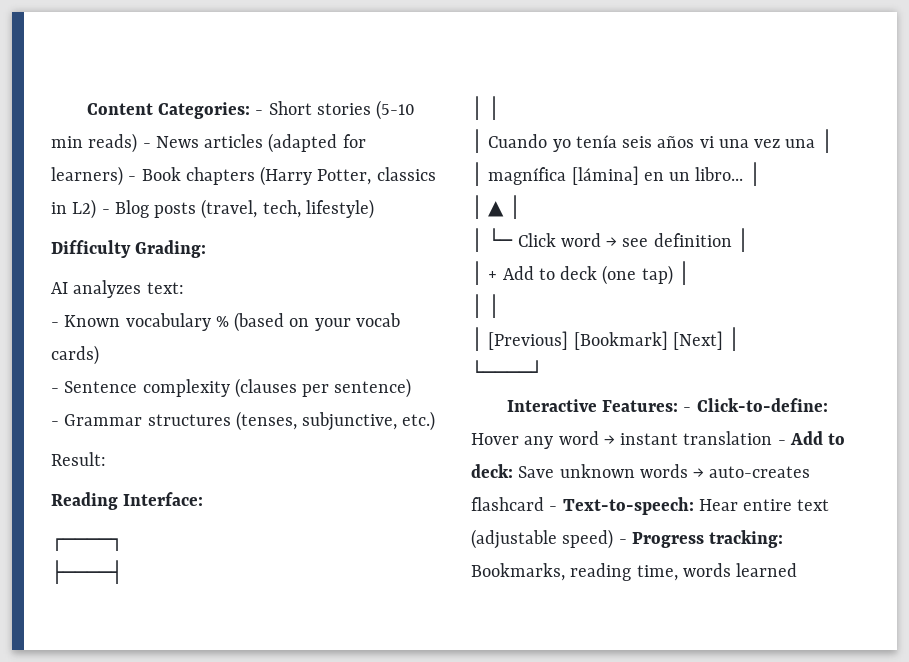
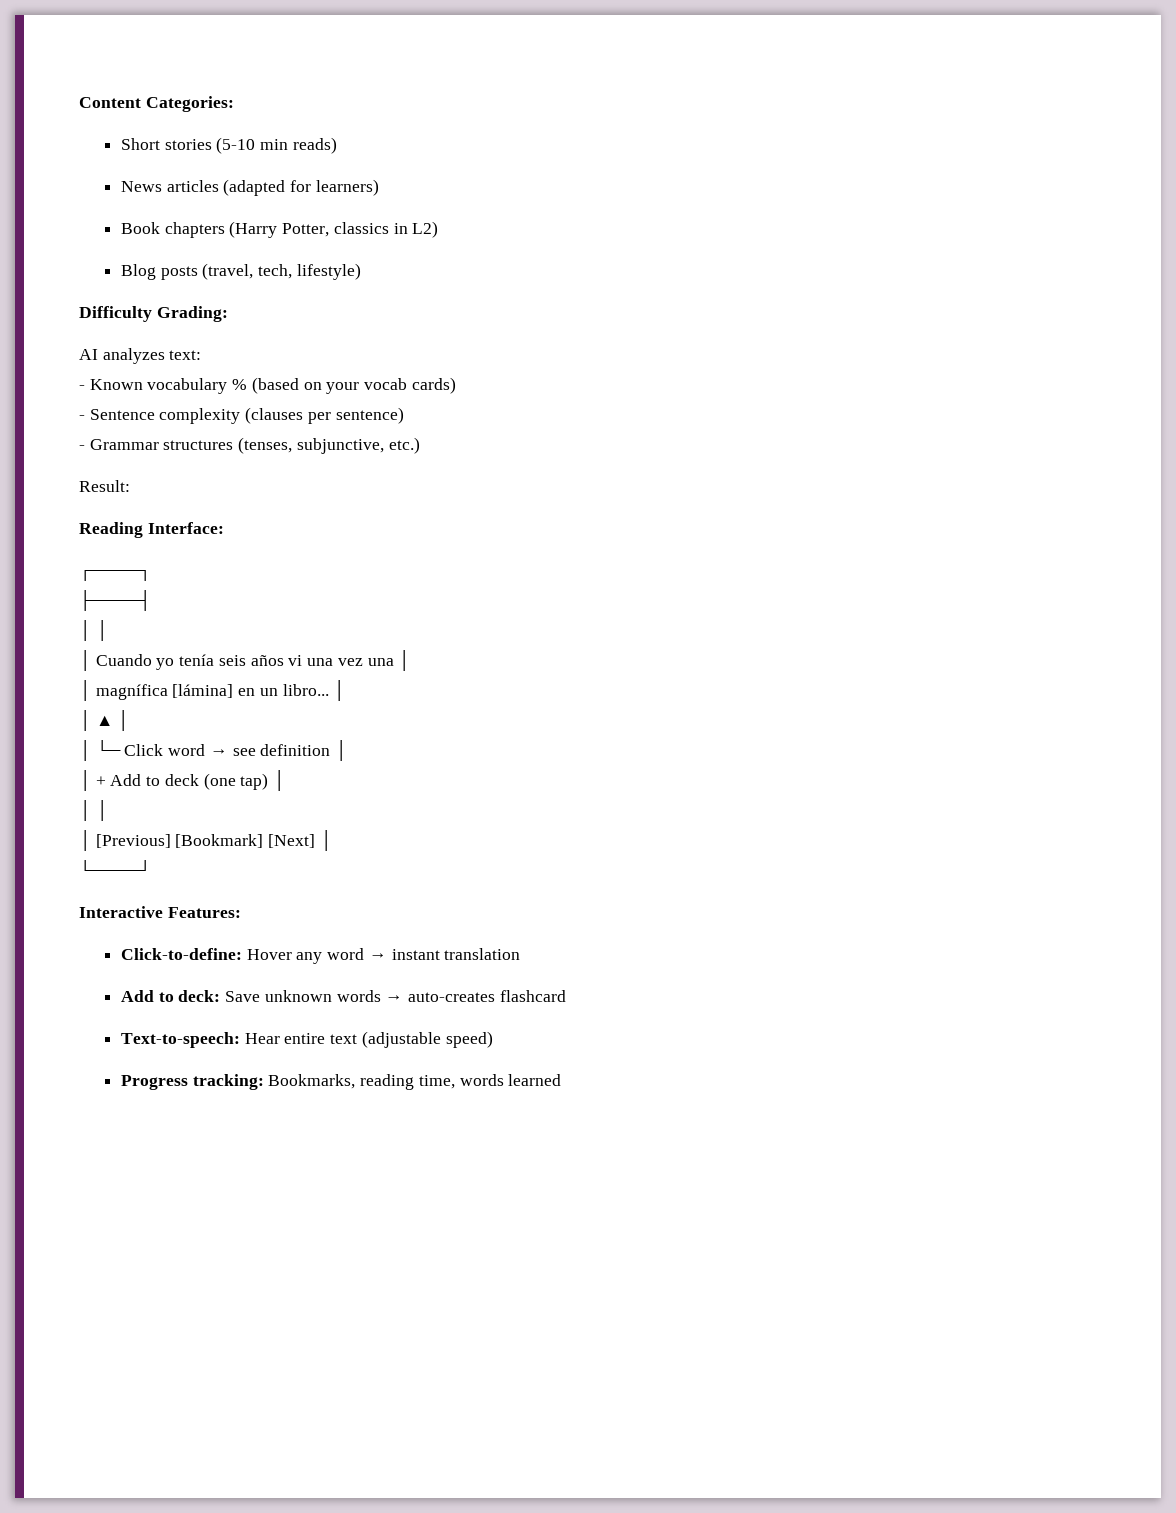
- Content Categories: - Short stories (5-10 min reads) - News articles (adapted for learners) - Book chapters (Harry Potter, classics in L2) - Blog posts (travel, tech, lifestyle)
+ Content Categories:
+ Short stories (5-10 min reads)
+ News articles (adapted for learners)
+ Book chapters (Harry Potter, classics in L2)
+ Blog posts (travel, tech, lifestyle)
- Interactive Features: - Click-to-define: Hover any word → instant translation - Add to deck: Save unknown words → auto-creates flashcard - Text-to-speech: Hear entire text (adjustable speed) - Progress tracking: Bookmarks, reading time, words learned
+ Interactive Features:
+ Click-to-define: Hover any word → instant translation
+ Add to deck: Save unknown words → auto-creates flashcard
+ Text-to-speech: Hear entire text (adjustable speed)
+ Progress tracking: Bookmarks, reading time, words learned

